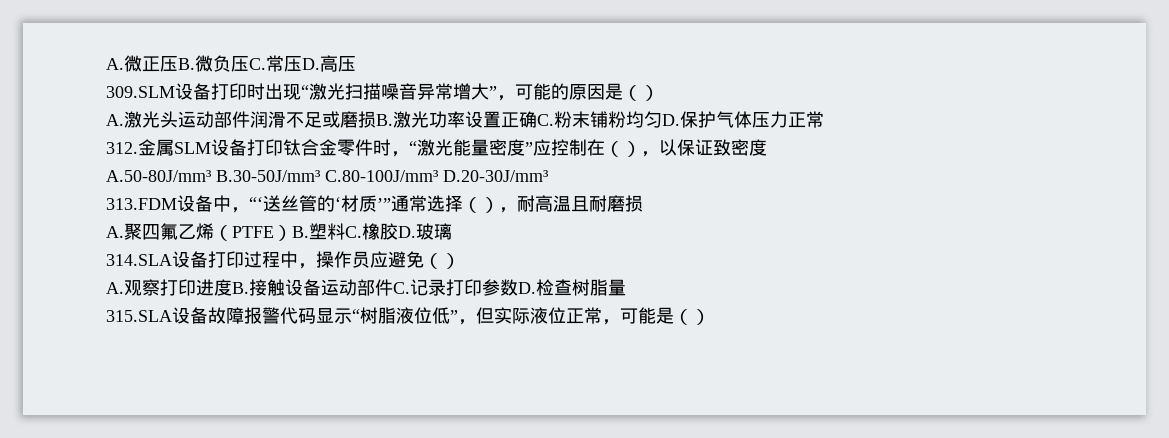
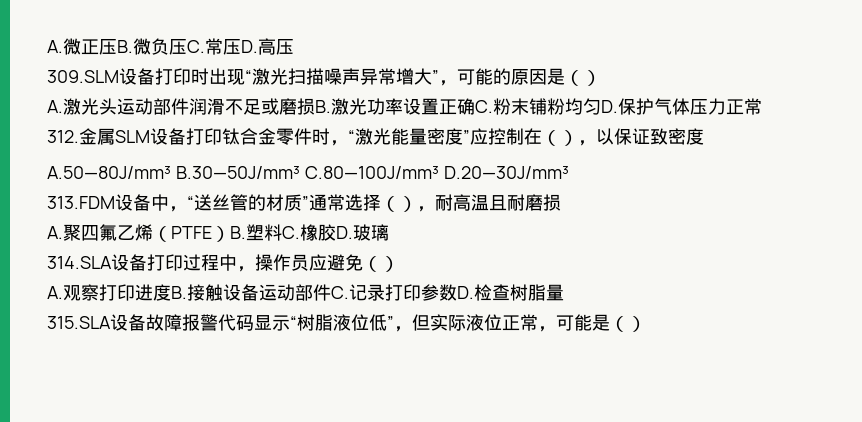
- 309.SLM设备打印时出现“激光扫描噪音异常增大”，可能的原因是（）
+ 309.SLM设备打印时出现“激光扫描噪声异常增大”，可能的原因是（）
- A.50-80J/mm³ B.30-50J/mm³ C.80-100J/mm³ D.20-30J/mm³
+ A.50—80J/mm³ B.30—50J/mm³ C.80—100J/mm³ D.20—30J/mm³
- 313.FDM设备中，“‘送丝管的‘材质’”通常选择（），耐高温且耐磨损
+ 313.FDM设备中，“送丝管的材质”通常选择（），耐高温且耐磨损

